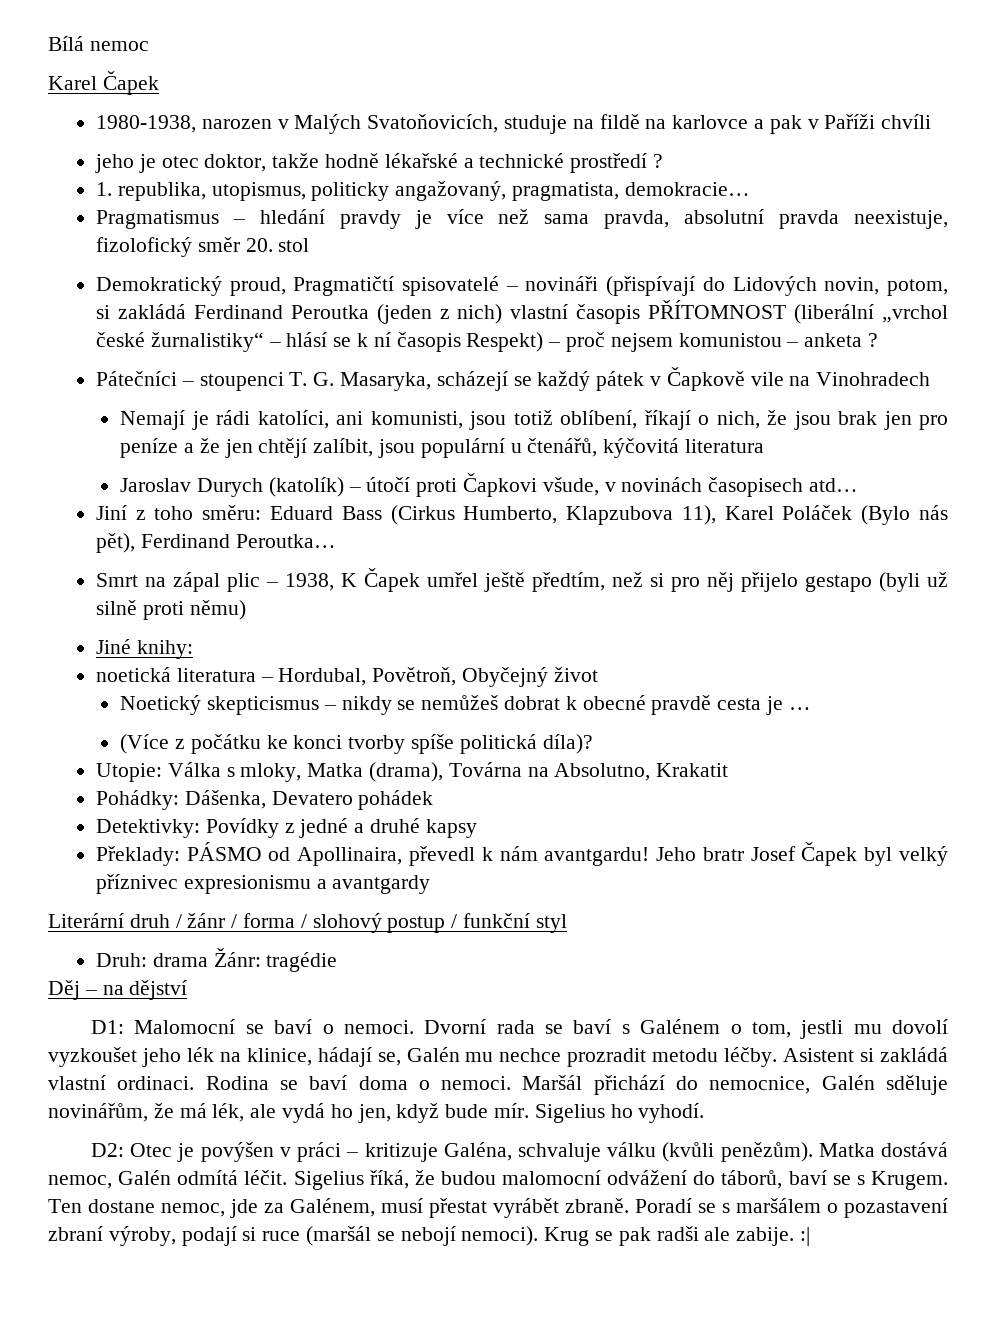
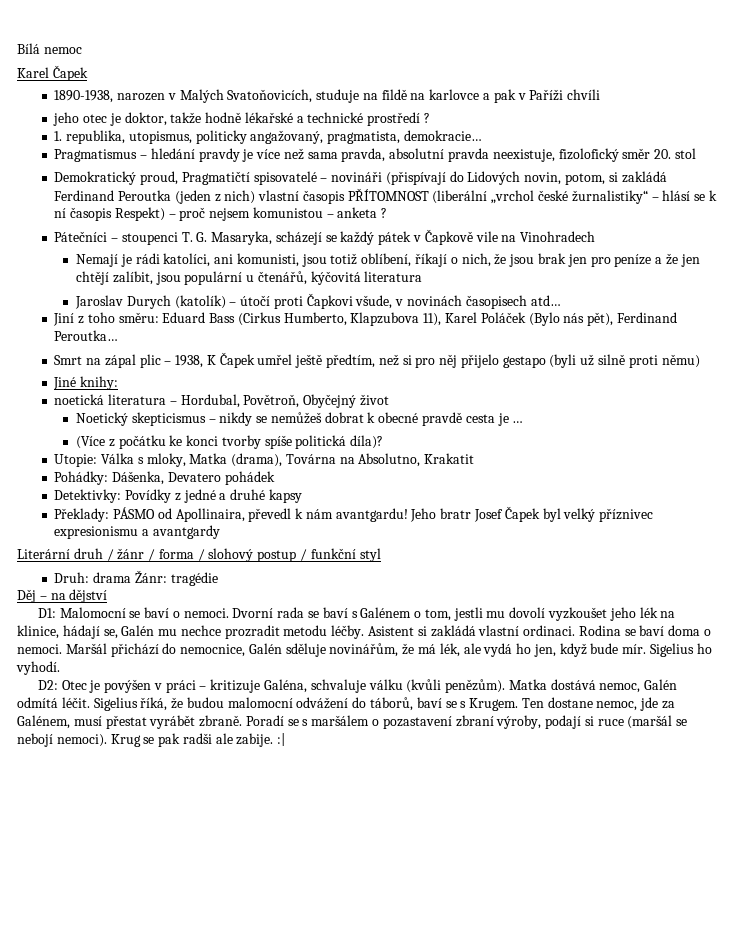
- 1980-1938, narozen v Malých Svatoňovicích, studuje na fildě na karlovce a pak v Paříži chvíli
+ 1890-1938, narozen v Malých Svatoňovicích, studuje na fildě na karlovce a pak v Paříži chvíli
- jeho je otec doktor, takže hodně lékařské a technické prostředí ?
+ jeho otec je doktor, takže hodně lékařské a technické prostředí ?

